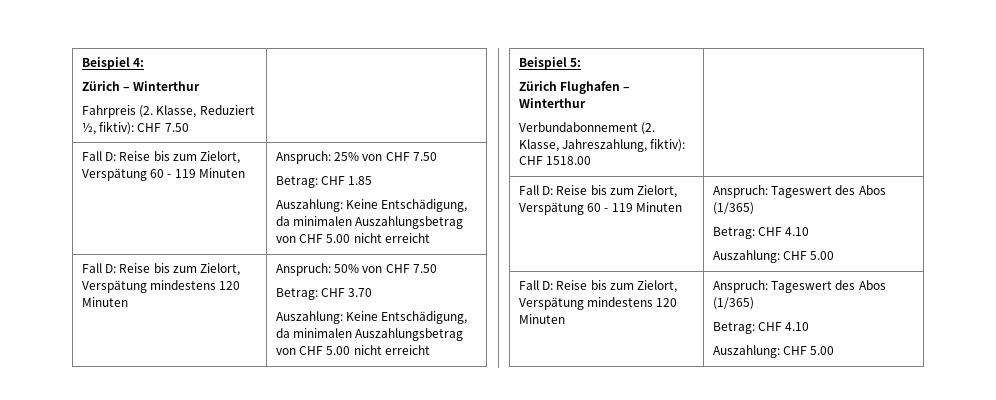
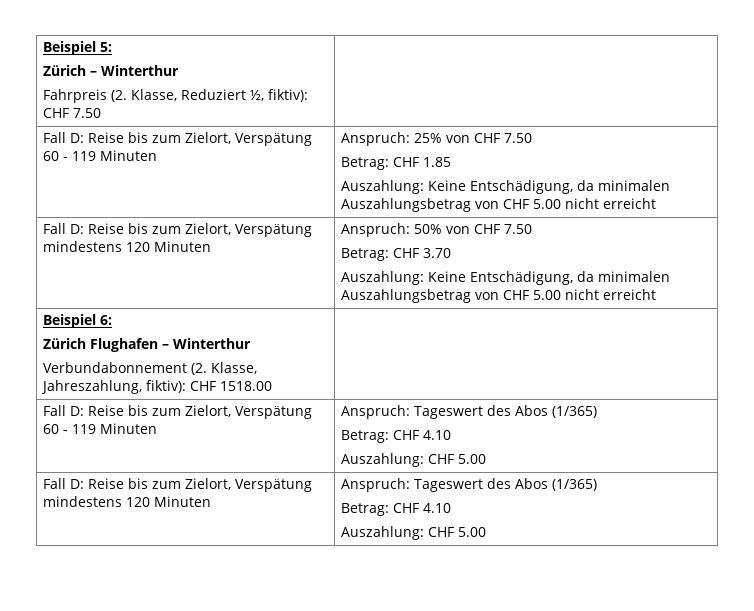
- Beispiel 4:
+ Beispiel 5:
- Beispiel 5:
+ Beispiel 6:

